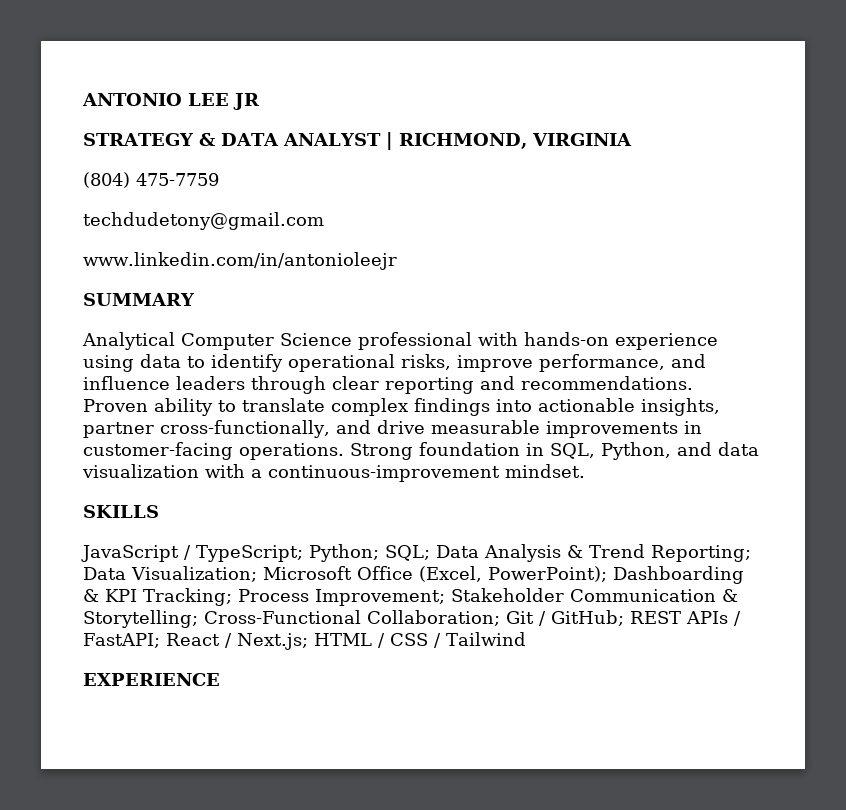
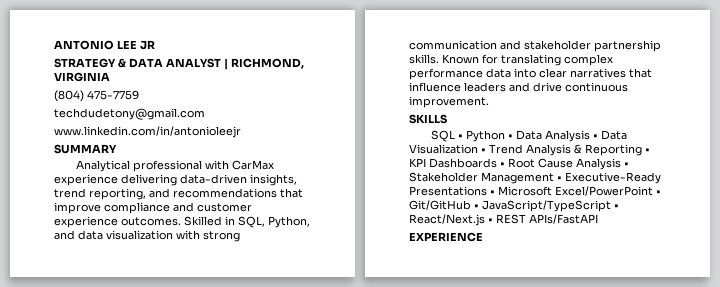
- Analytical Computer Science professional with hands-on experience using data to identify operational risks, improve performance, and influence leaders through clear reporting and recommendations. Proven ability to translate complex findings into actionable insights, partner cross-functionally, and drive measurable improvements in customer-facing operations. Strong foundation in SQL, Python, and data visualization with a continuous-improvement mindset.
+ Analytical professional with CarMax experience delivering data-driven insights, trend reporting, and recommendations that improve compliance and customer experience outcomes. Skilled in SQL, Python, and data visualization with strong communication and stakeholder partnership skills. Known for translating complex performance data into clear narratives that influence leaders and drive continuous improvement.
  SKILLS
- JavaScript / TypeScript; Python; SQL; Data Analysis & Trend Reporting; Data Visualization; Microsoft Office (Excel, PowerPoint); Dashboarding & KPI Tracking; Process Improvement; Stakeholder Communication & Storytelling; Cross-Functional Collaboration; Git / GitHub; REST APIs / FastAPI; React / Next.js; HTML / CSS / Tailwind
+ SQL • Python • Data Analysis • Data Visualization • Trend Analysis & Reporting • KPI Dashboards • Root Cause Analysis • Stakeholder Management • Executive-Ready Presentations • Microsoft Excel/PowerPoint • Git/GitHub • JavaScript/TypeScript • React/Next.js • REST APIs/FastAPI

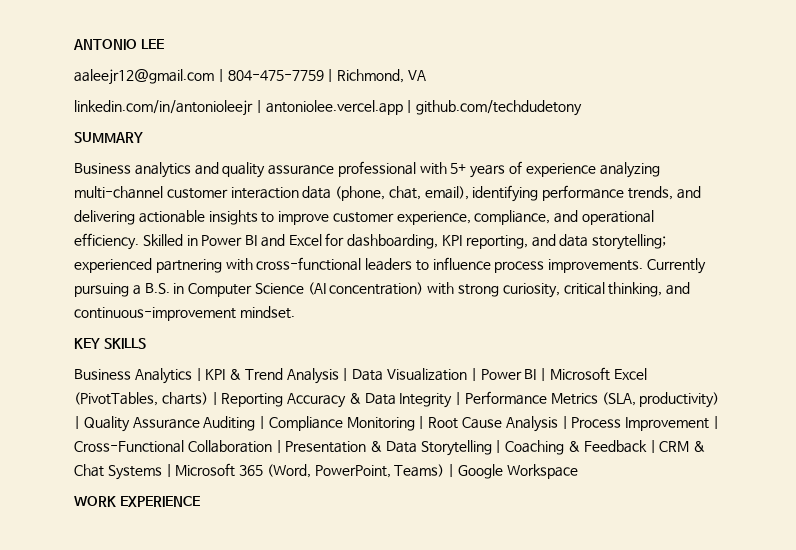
- ANTONIO LEE JR
- STRATEGY & DATA ANALYST | RICHMOND, VIRGINIA
- (804) 475-7759
- techdudetony@gmail.com
- www.linkedin.com/in/antonioleejr
+ ANTONIO LEE
+ aaleejr12@gmail.com | 804-475-7759 | Richmond, VA
+ linkedin.com/in/antonioleejr | antoniolee.vercel.app | github.com/techdudetony
  SUMMARY
- Analytical professional with CarMax experience delivering data-driven insights, trend reporting, and recommendations that improve compliance and customer experience outcomes. Skilled in SQL, Python, and data visualization with strong communication and stakeholder partnership skills. Known for translating complex performance data into clear narratives that influence leaders and drive continuous improvement.
- SKILLS
- SQL • Python • Data Analysis • Data Visualization • Trend Analysis & Reporting • KPI Dashboards • Root Cause Analysis • Stakeholder Management • Executive-Ready Presentations • Microsoft Excel/PowerPoint • Git/GitHub • JavaScript/TypeScript • React/Next.js • REST APIs/FastAPI
- EXPERIENCE
+ Business analytics and quality assurance professional with 5+ years of experience analyzing multi-channel customer interaction data (phone, chat, email), identifying performance trends, and delivering actionable insights to improve customer experience, compliance, and operational efficiency. Skilled in Power BI and Excel for dashboarding, KPI reporting, and data storytelling; experienced partnering with cross-functional leaders to influence process improvements. Currently pursuing a B.S. in Computer Science (AI concentration) with strong curiosity, critical thinking, and continuous-improvement mindset.
+ KEY SKILLS
+ Business Analytics | KPI & Trend Analysis | Data Visualization | Power BI | Microsoft Excel (PivotTables, charts) | Reporting Accuracy & Data Integrity | Performance Metrics (SLA, productivity) | Quality Assurance Auditing | Compliance Monitoring | Root Cause Analysis | Process Improvement | Cross-Functional Collaboration | Presentation & Data Storytelling | Coaching & Feedback | CRM & Chat Systems | Microsoft 365 (Word, PowerPoint, Teams) | Google Workspace
+ WORK EXPERIENCE

